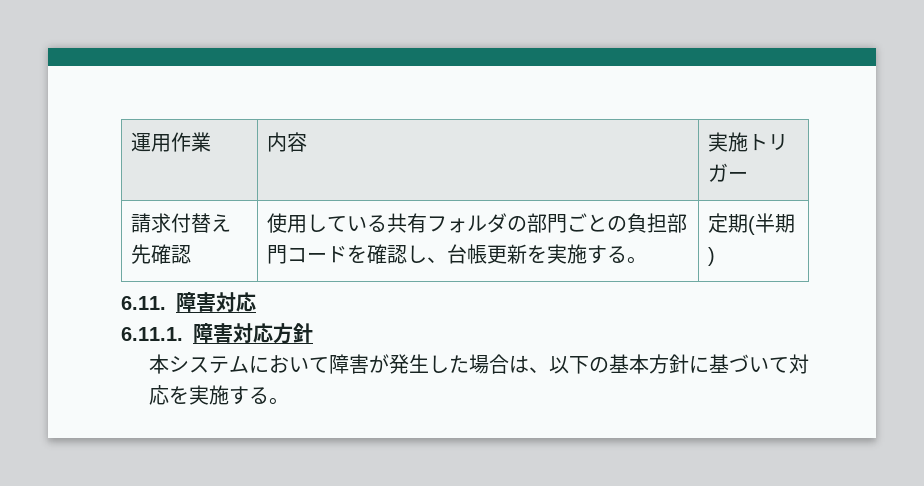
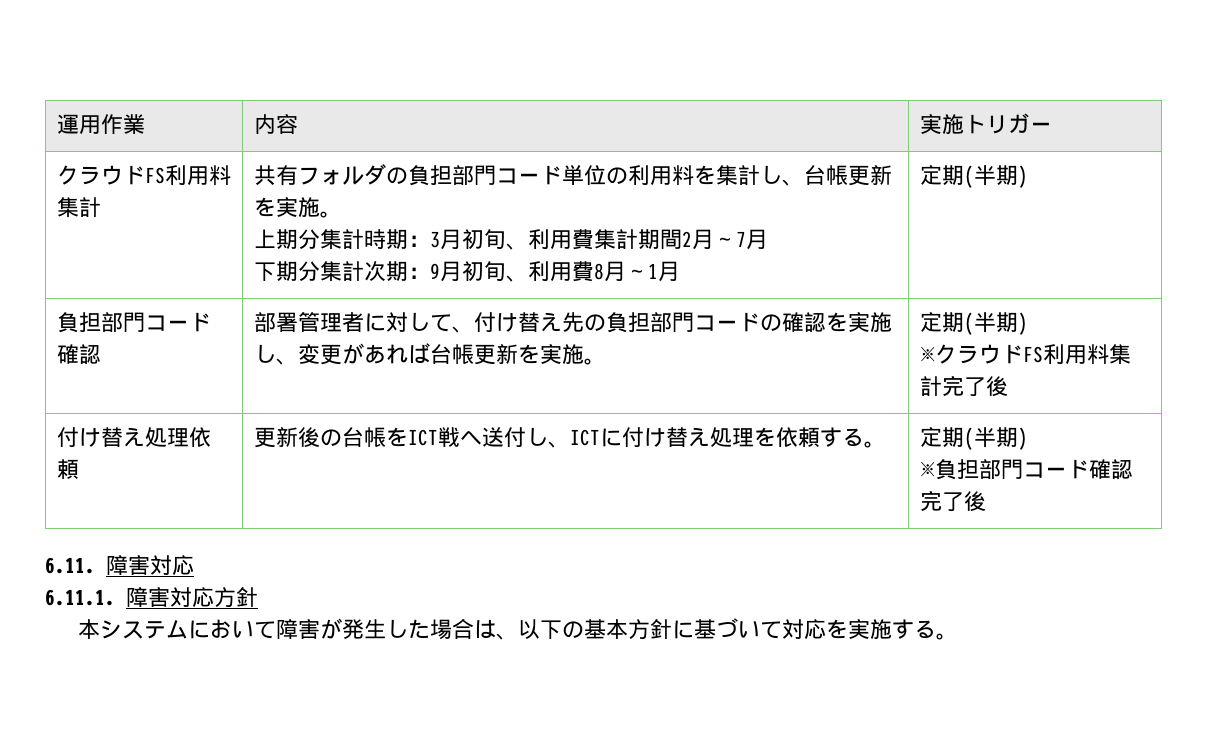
- 請求付替え先確認 | 使用している共有フォルダの部門ごとの負担部門コードを確認し、台帳更新を実施する。 | 定期(半期)
+ クラウドFS利用料集計 | 共有フォルダの負担部門コード単位の利用料を集計し、台帳更新を実施。
+ 上期分集計時期：3月初旬、利用費集計期間2月～7月
+ 下期分集計次期：9月初旬、利用費8月～1月 | 定期(半期)
+ 負担部門コード確認 | 部署管理者に対して、付け替え先の負担部門コードの確認を実施し、変更があれば台帳更新を実施。 | 定期(半期)
+ ※クラウドFS利用料集計完了後
+ 付け替え処理依頼 | 更新後の台帳をICT戦へ送付し、ICTに付け替え処理を依頼する。 | 定期(半期)
+ ※負担部門コード確認完了後

